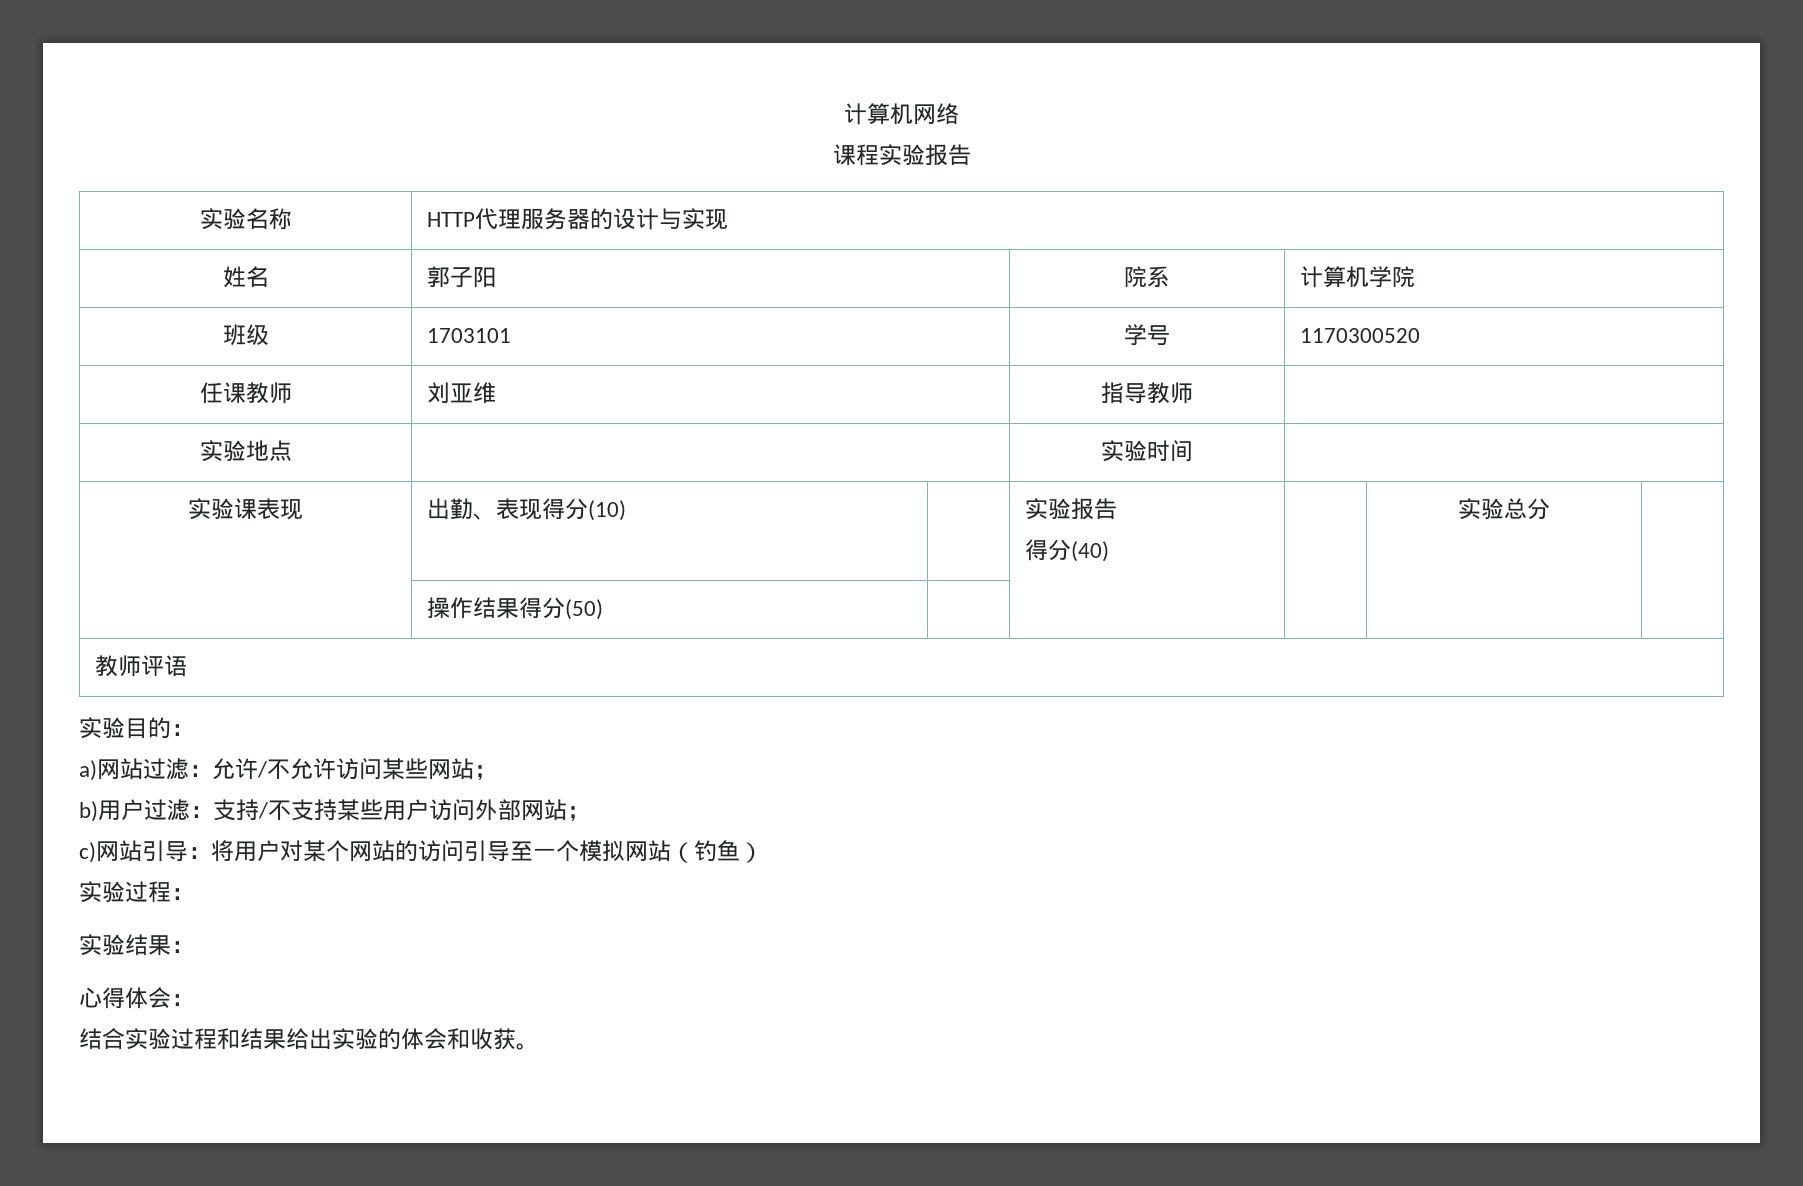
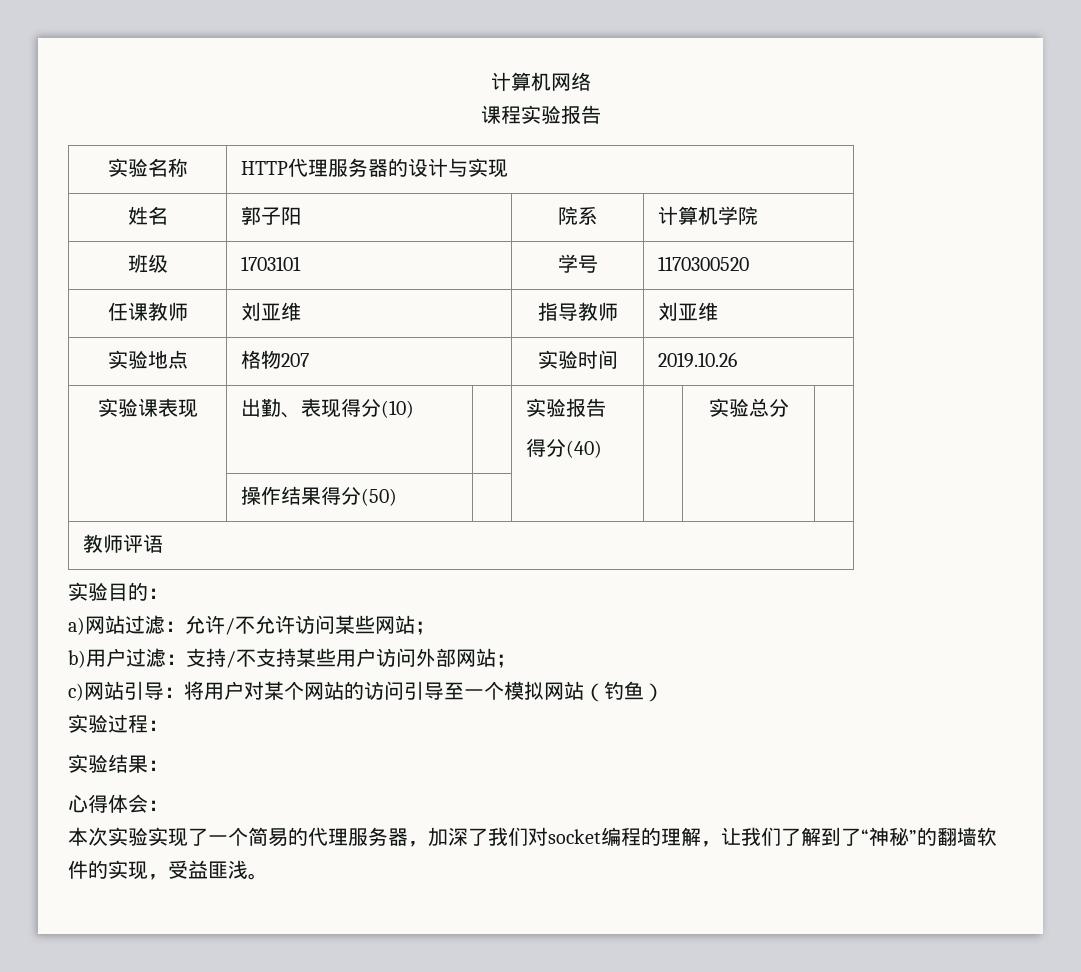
- 任课教师 | 刘亚维 | 指导教师 |
+ 任课教师 | 刘亚维 | 指导教师 | 刘亚维
- 实验地点 | | 实验时间 |
+ 实验地点 | 格物207 | 实验时间 | 2019.10.26
- 结合实验过程和结果给出实验的体会和收获。
+ 本次实验实现了一个简易的代理服务器，加深了我们对socket编程的理解，让我们了解到了“神秘”的翻墙软件的实现，受益匪浅。

